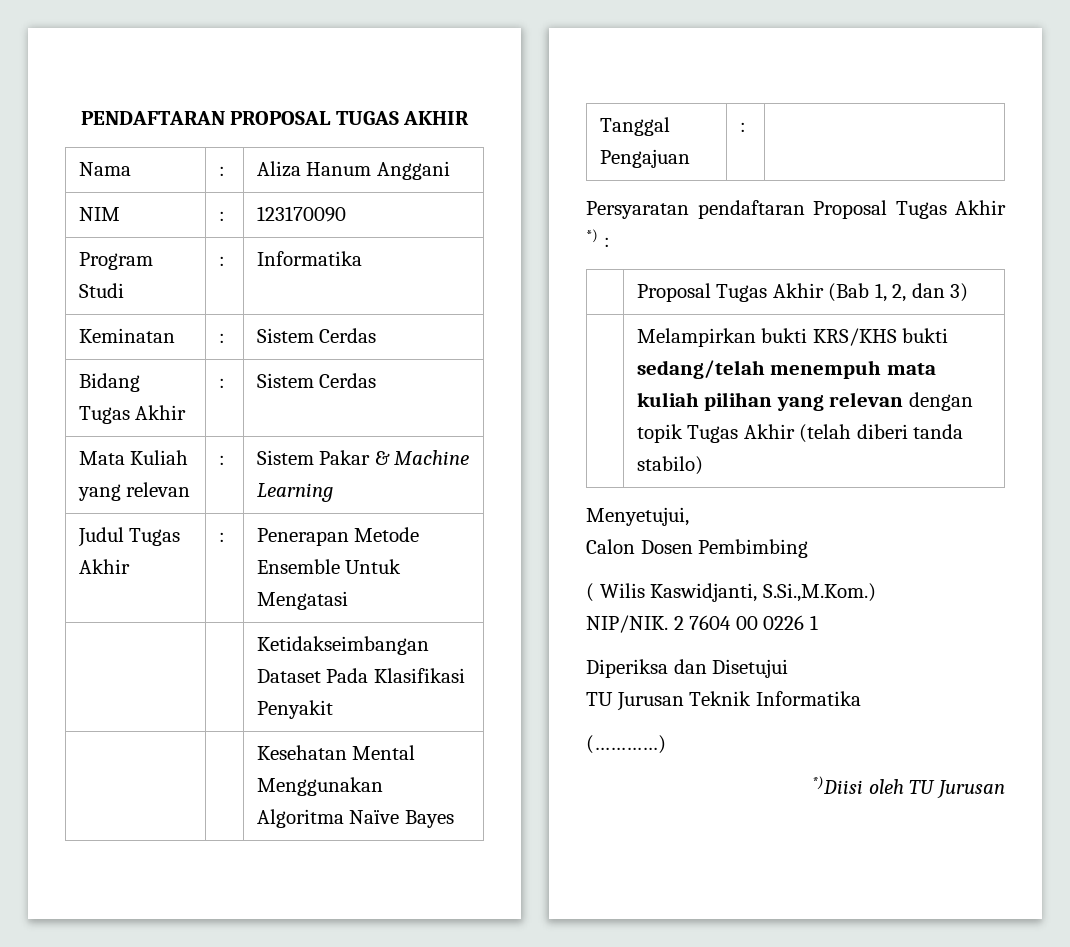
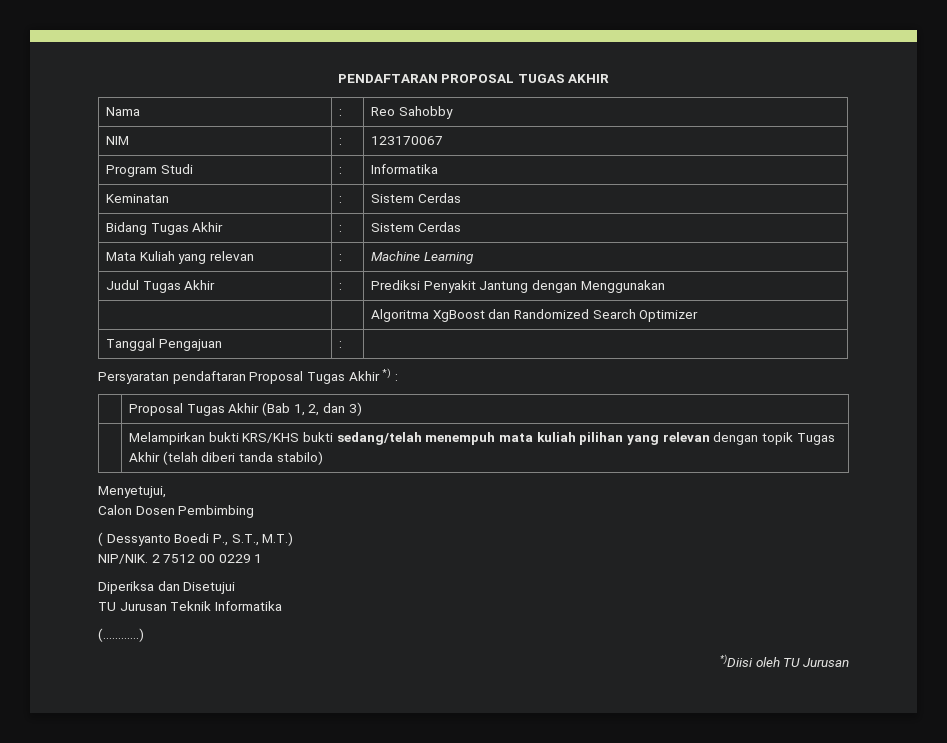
- Nama | : | Aliza Hanum Anggani
+ Nama | : | Reo Sahobby
- NIM | : | 123170090
+ NIM | : | 123170067
- Mata Kuliah yang relevan | : | Sistem Pakar & Machine Learning
+ Mata Kuliah yang relevan | : | Machine Learning
- Judul Tugas Akhir | : | Penerapan Metode Ensemble Untuk Mengatasi
- | | Ketidakseimbangan Dataset Pada Klasifikasi Penyakit
- | | Kesehatan Mental Menggunakan Algoritma Naïve Bayes
+ Judul Tugas Akhir | : | Prediksi Penyakit Jantung dengan Menggunakan
+ | | Algoritma XgBoost dan Randomized Search Optimizer
- ( Wilis Kaswidjanti, S.Si.,M.Kom.)
+ ( Dessyanto Boedi P., S.T., M.T.)
- 2 7604 00 0226 1
+ 2 7512 00 0229 1

